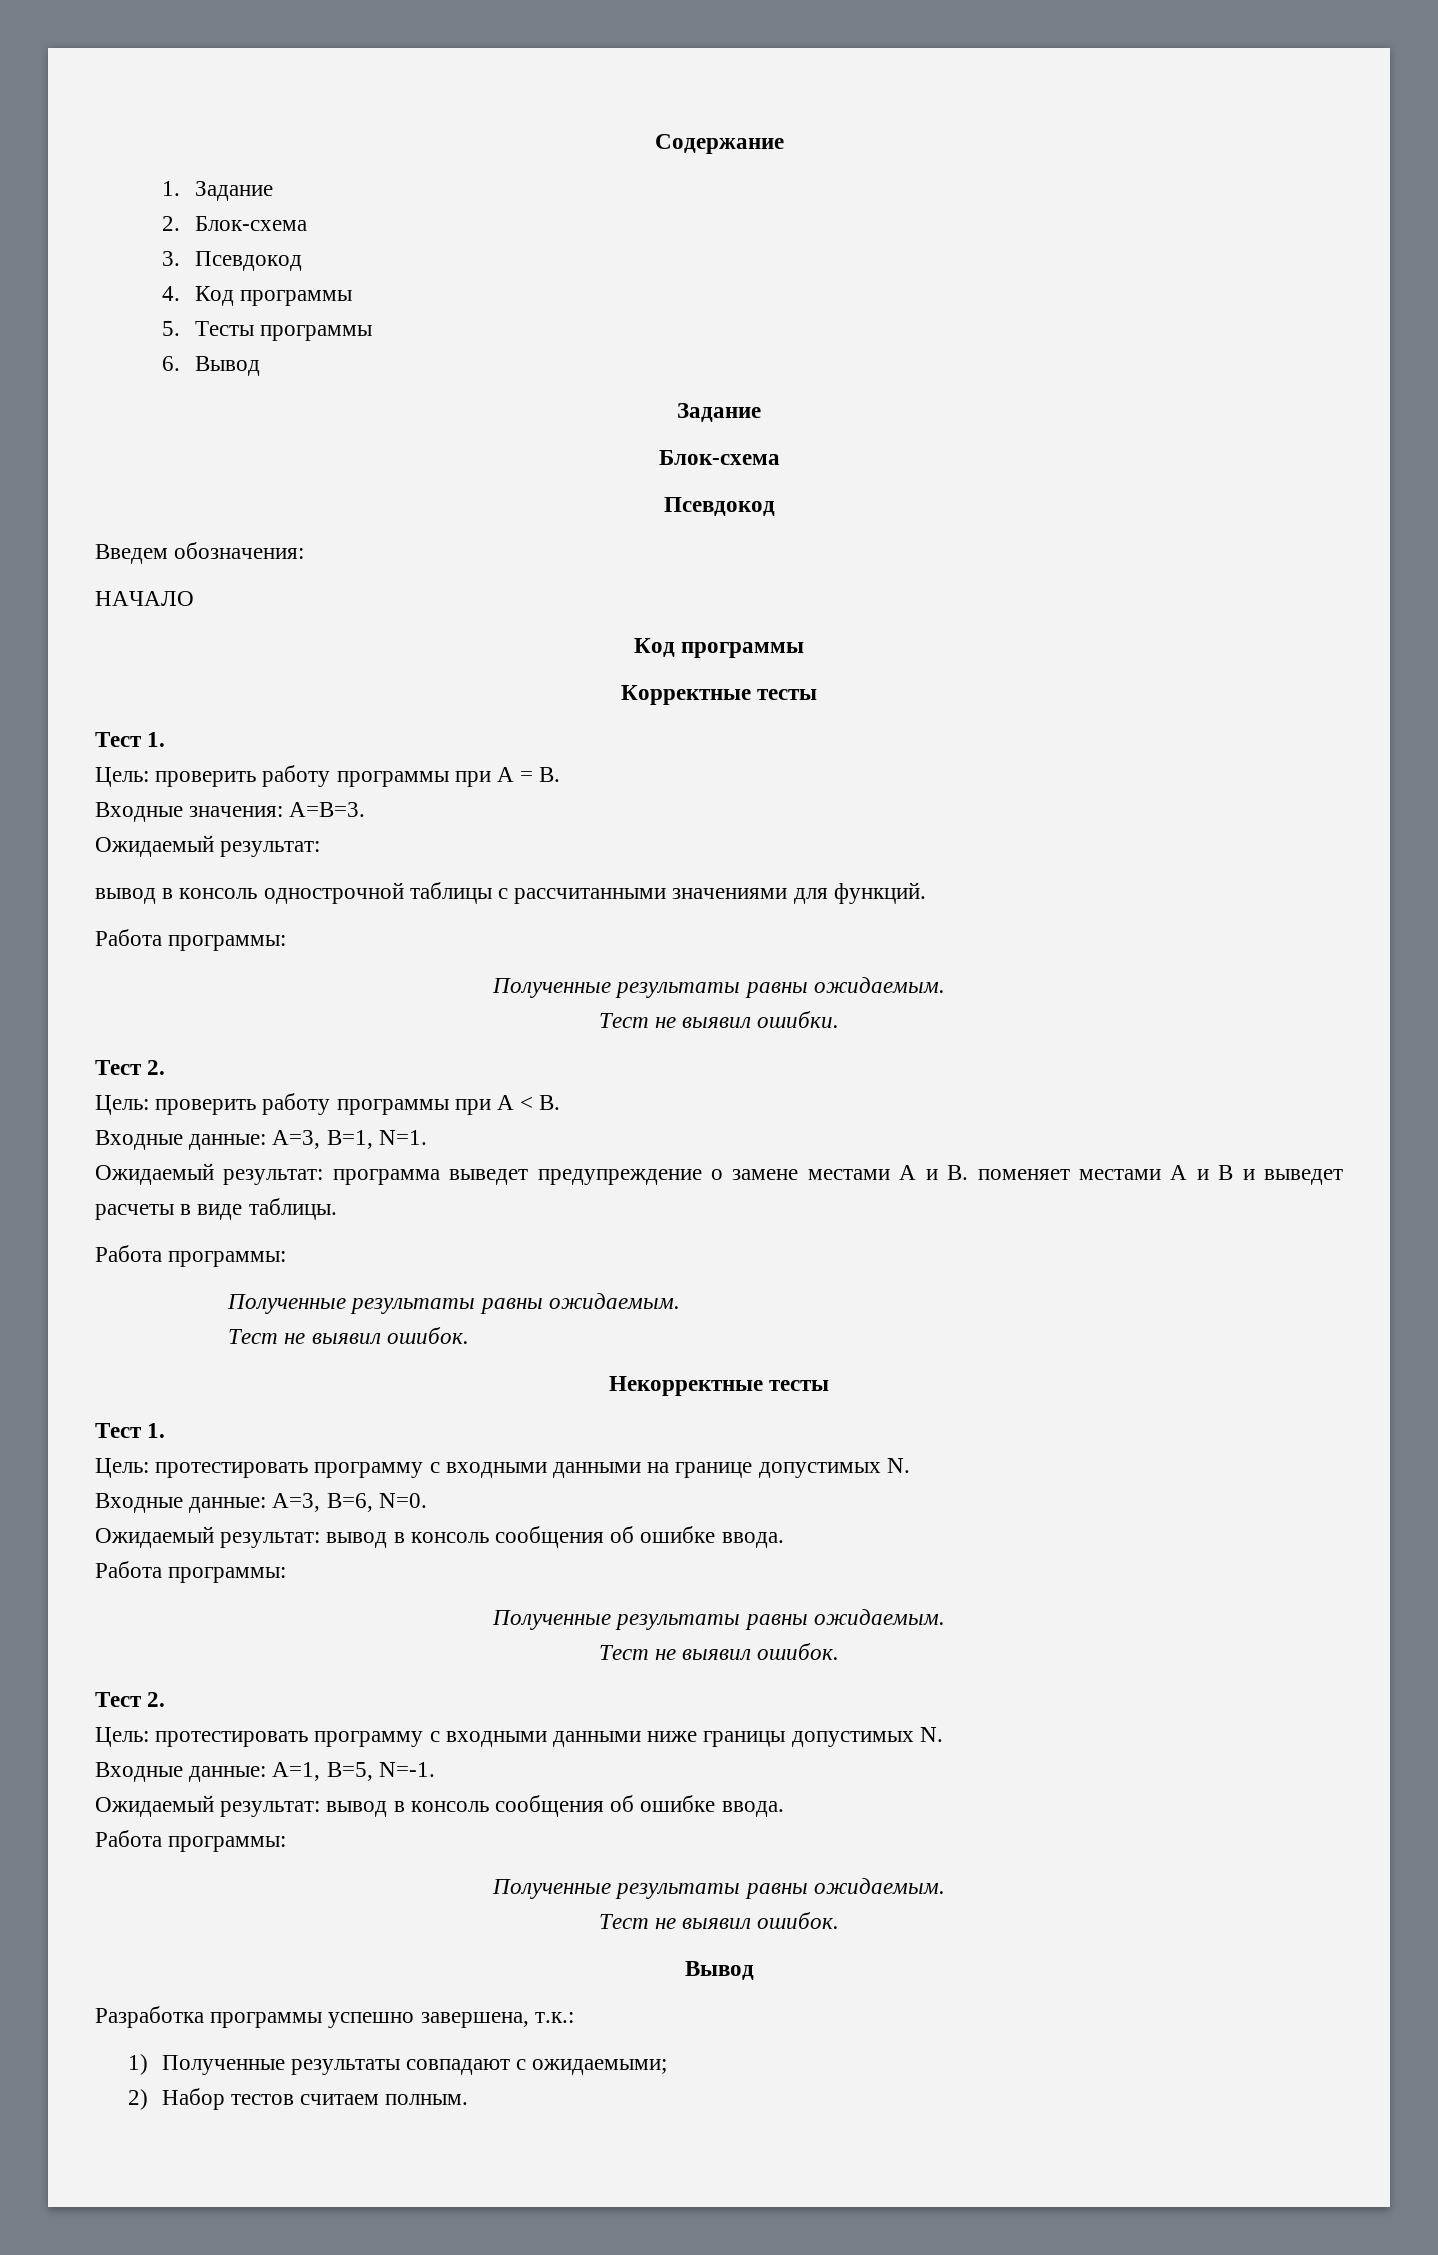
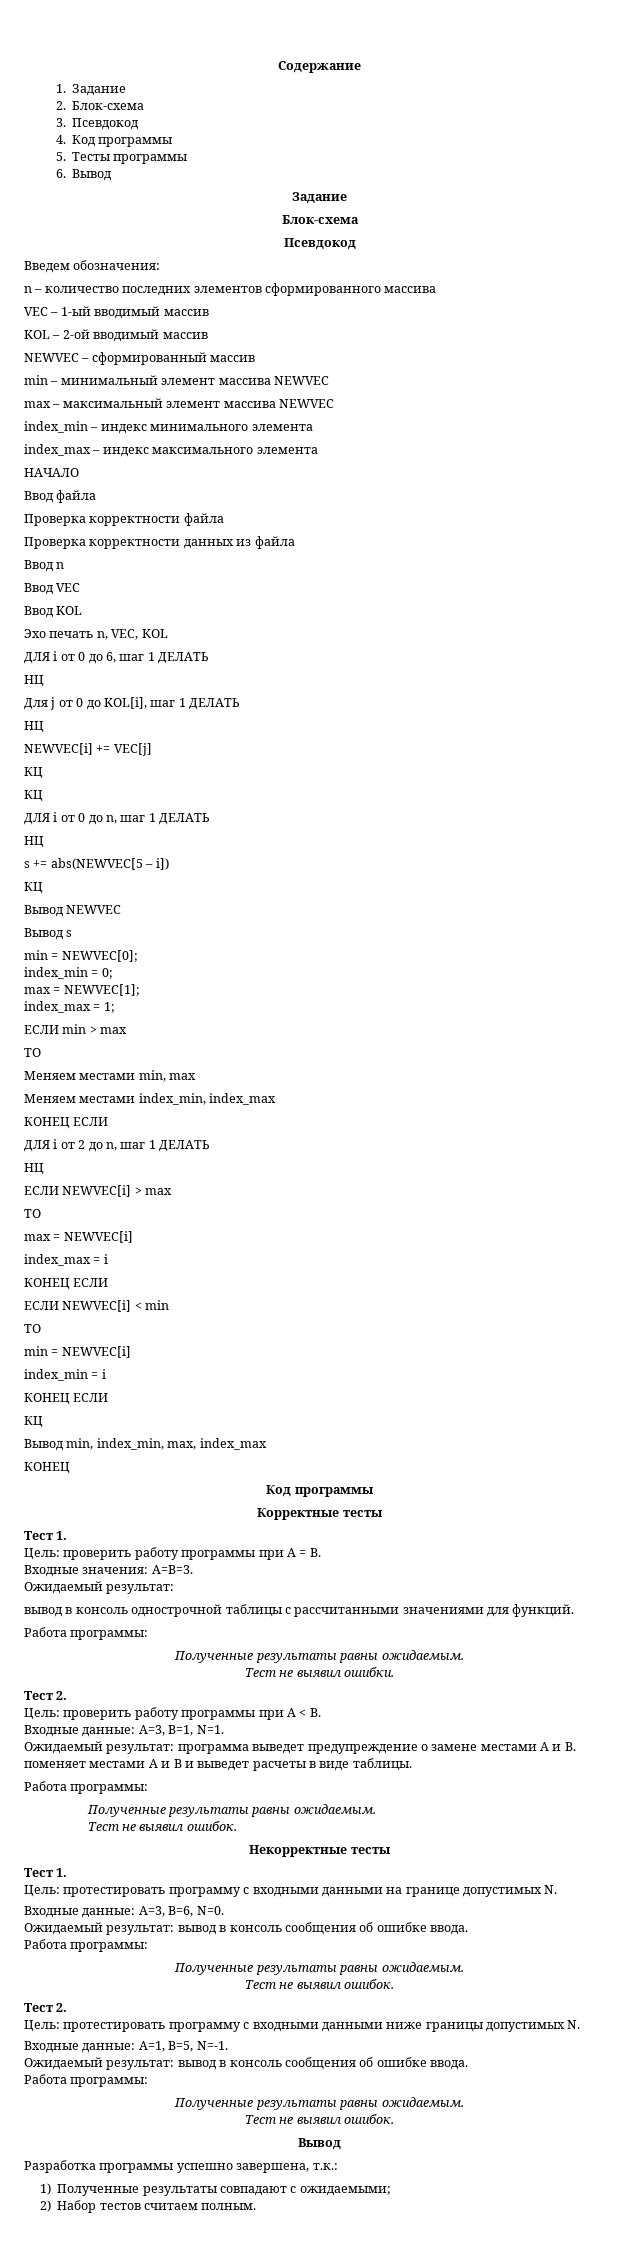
+ n – количество последних элементов сформированного массива
+ VEC – 1-ый вводимый массив
+ KOL – 2-ой вводимый массив
+ NEWVEC – сформированный массив
+ min – минимальный элемент массива NEWVEC
+ max – максимальный элемент массива NEWVEC
+ index_min – индекс минимального элемента
+ index_max – индекс максимального элемента
  НАЧАЛО
+ Ввод файла
+ Проверка корректности файла
+ Проверка корректности данных из файла
+ Ввод n
+ Ввод VEC
+ Ввод KOL
+ Эхо печать n, VEC, KOL
+ ДЛЯ i от 0 до 6, шаг 1 ДЕЛАТЬ
+ НЦ
+ Для j от 0 до KOL[i], шаг 1 ДЕЛАТЬ
+ НЦ
+ NEWVEC[i] += VEC[j]
+ КЦ
+ КЦ
+ ДЛЯ i от 0 до n, шаг 1 ДЕЛАТЬ
+ НЦ
+ s += abs(NEWVEC[5 – i])
+ КЦ
+ Вывод NEWVEC
+ Вывод s
+ min = NEWVEC[0];
+ index_min = 0;
+ max = NEWVEC[1];
+ index_max = 1;
+ ЕСЛИ min > max
+ ТО
+ Меняем местами min, max
+ Меняем местами index_min, index_max
+ КОНЕЦ ЕСЛИ
+ ДЛЯ i от 2 до n, шаг 1 ДЕЛАТЬ
+ НЦ
+ ЕСЛИ NEWVEC[i] > max
+ ТО
+ max = NEWVEC[i]
+ index_max = i
+ КОНЕЦ ЕСЛИ
+ ЕСЛИ NEWVEC[i] < min
+ ТО
+ min = NEWVEC[i]
+ index_min = i
+ КОНЕЦ ЕСЛИ
+ КЦ
+ Вывод min, index_min, max, index_max
+ КОНЕЦ

